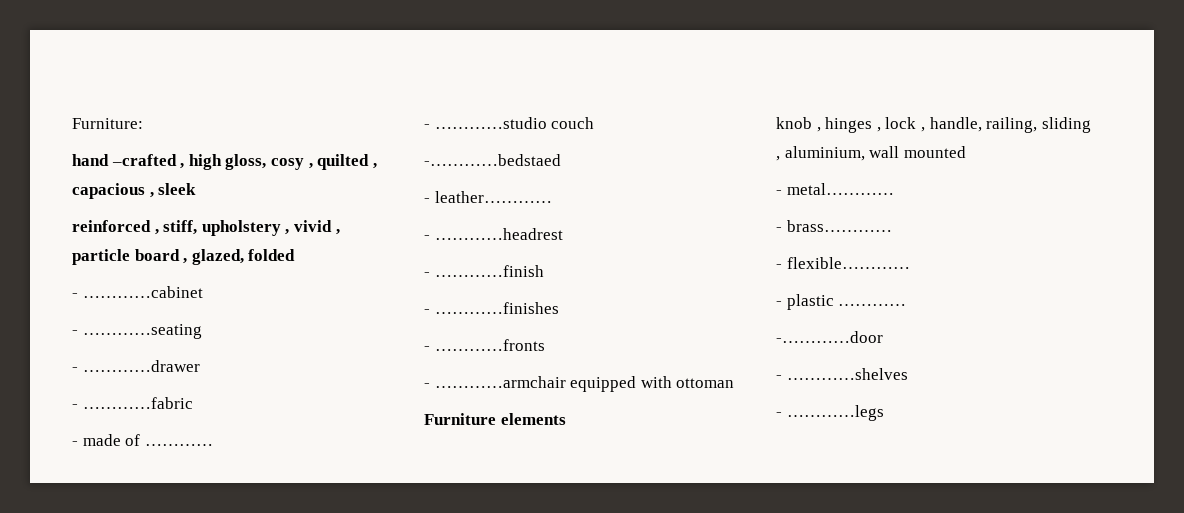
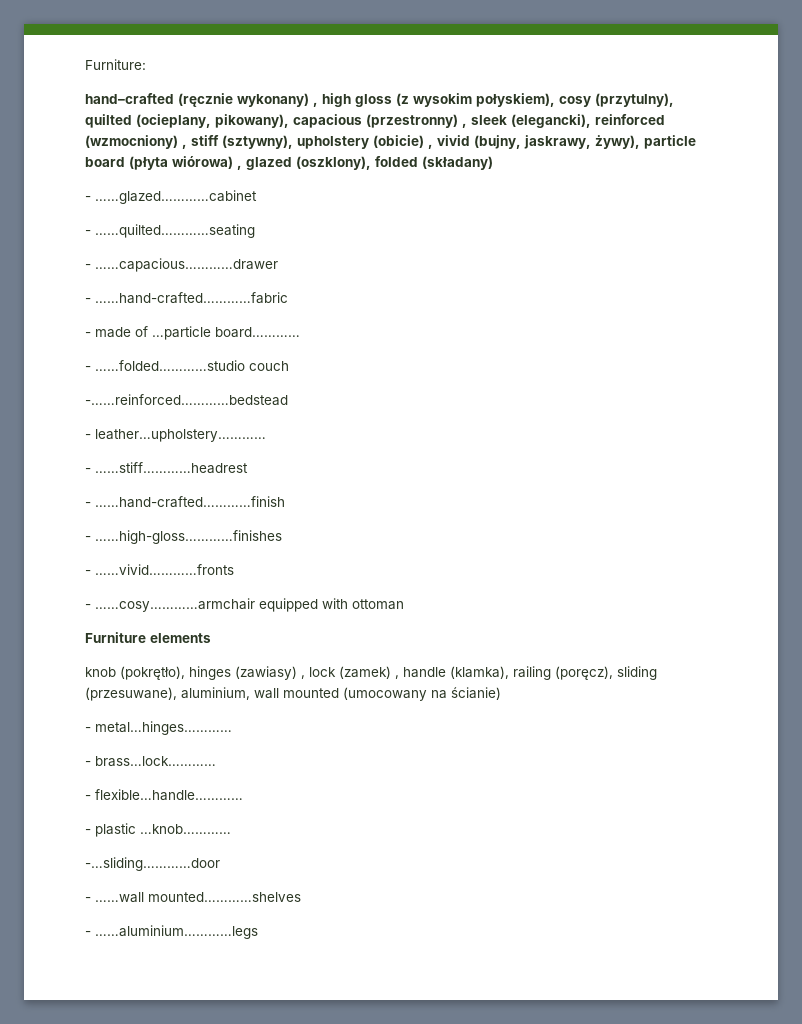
- hand –crafted , high gloss, cosy , quilted , capacious , sleek
- reinforced , stiff, upholstery , vivid , particle board , glazed, folded
- - …………cabinet
- - …………seating
- - …………drawer
- - …………fabric
+ hand–crafted (ręcznie wykonany) , high gloss (z wysokim połyskiem), cosy (przytulny), quilted (ocieplany, pikowany), capacious (przestronny) , sleek (elegancki), reinforced (wzmocniony) , stiff (sztywny), upholstery (obicie) , vivid (bujny, jaskrawy, żywy), particle board (płyta wiórowa) , glazed (oszklony), folded (składany)
+ - ……glazed…………cabinet
+ - ……quilted…………seating
+ - ……capacious…………drawer
+ - ……hand-crafted…………fabric
- - made of …………
- - …………studio couch
+ - made of …particle board…………
+ - ……folded…………studio couch
- -…………bedstaed
- - leather…………
- - …………headrest
- - …………finish
- - …………finishes
- - …………fronts
- - …………armchair equipped with ottoman
+ -……reinforced…………bedstead
+ - leather…upholstery…………
+ - ……stiff…………headrest
+ - ……hand-crafted…………finish
+ - ……high-gloss…………finishes
+ - ……vivid…………fronts
+ - ……cosy…………armchair equipped with ottoman
- knob , hinges , lock , handle, railing, sliding , aluminium, wall mounted
- - metal…………
- - brass…………
- - flexible…………
+ knob (pokrętło), hinges (zawiasy) , lock (zamek) , handle (klamka), railing (poręcz), sliding (przesuwane), aluminium, wall mounted (umocowany na ścianie)
+ - metal…hinges…………
+ - brass…lock…………
+ - flexible…handle…………
- - plastic …………
- -…………door
- - …………shelves
- - …………legs
+ - plastic …knob…………
+ -…sliding…………door
+ - ……wall mounted…………shelves
+ - ……aluminium…………legs

